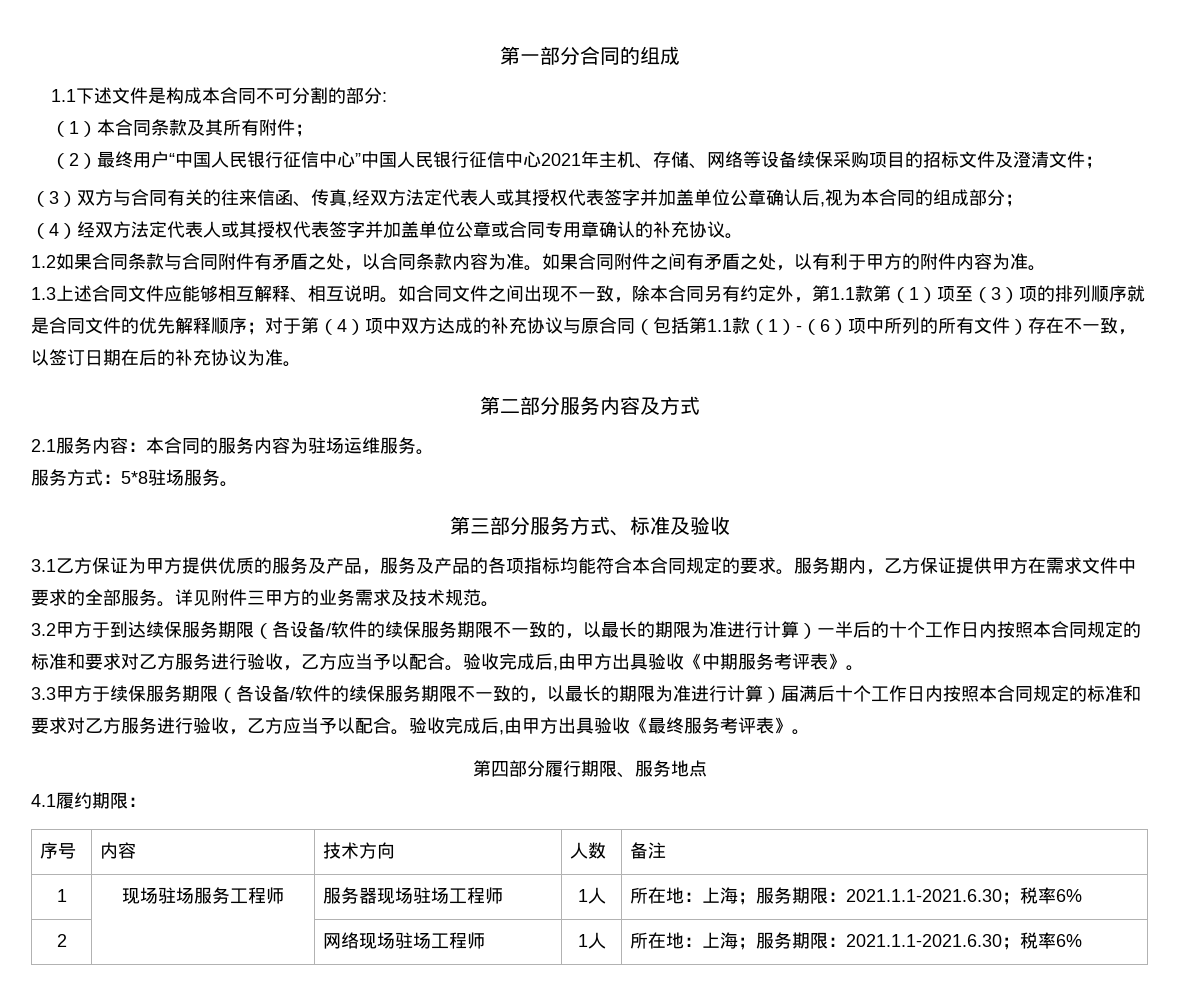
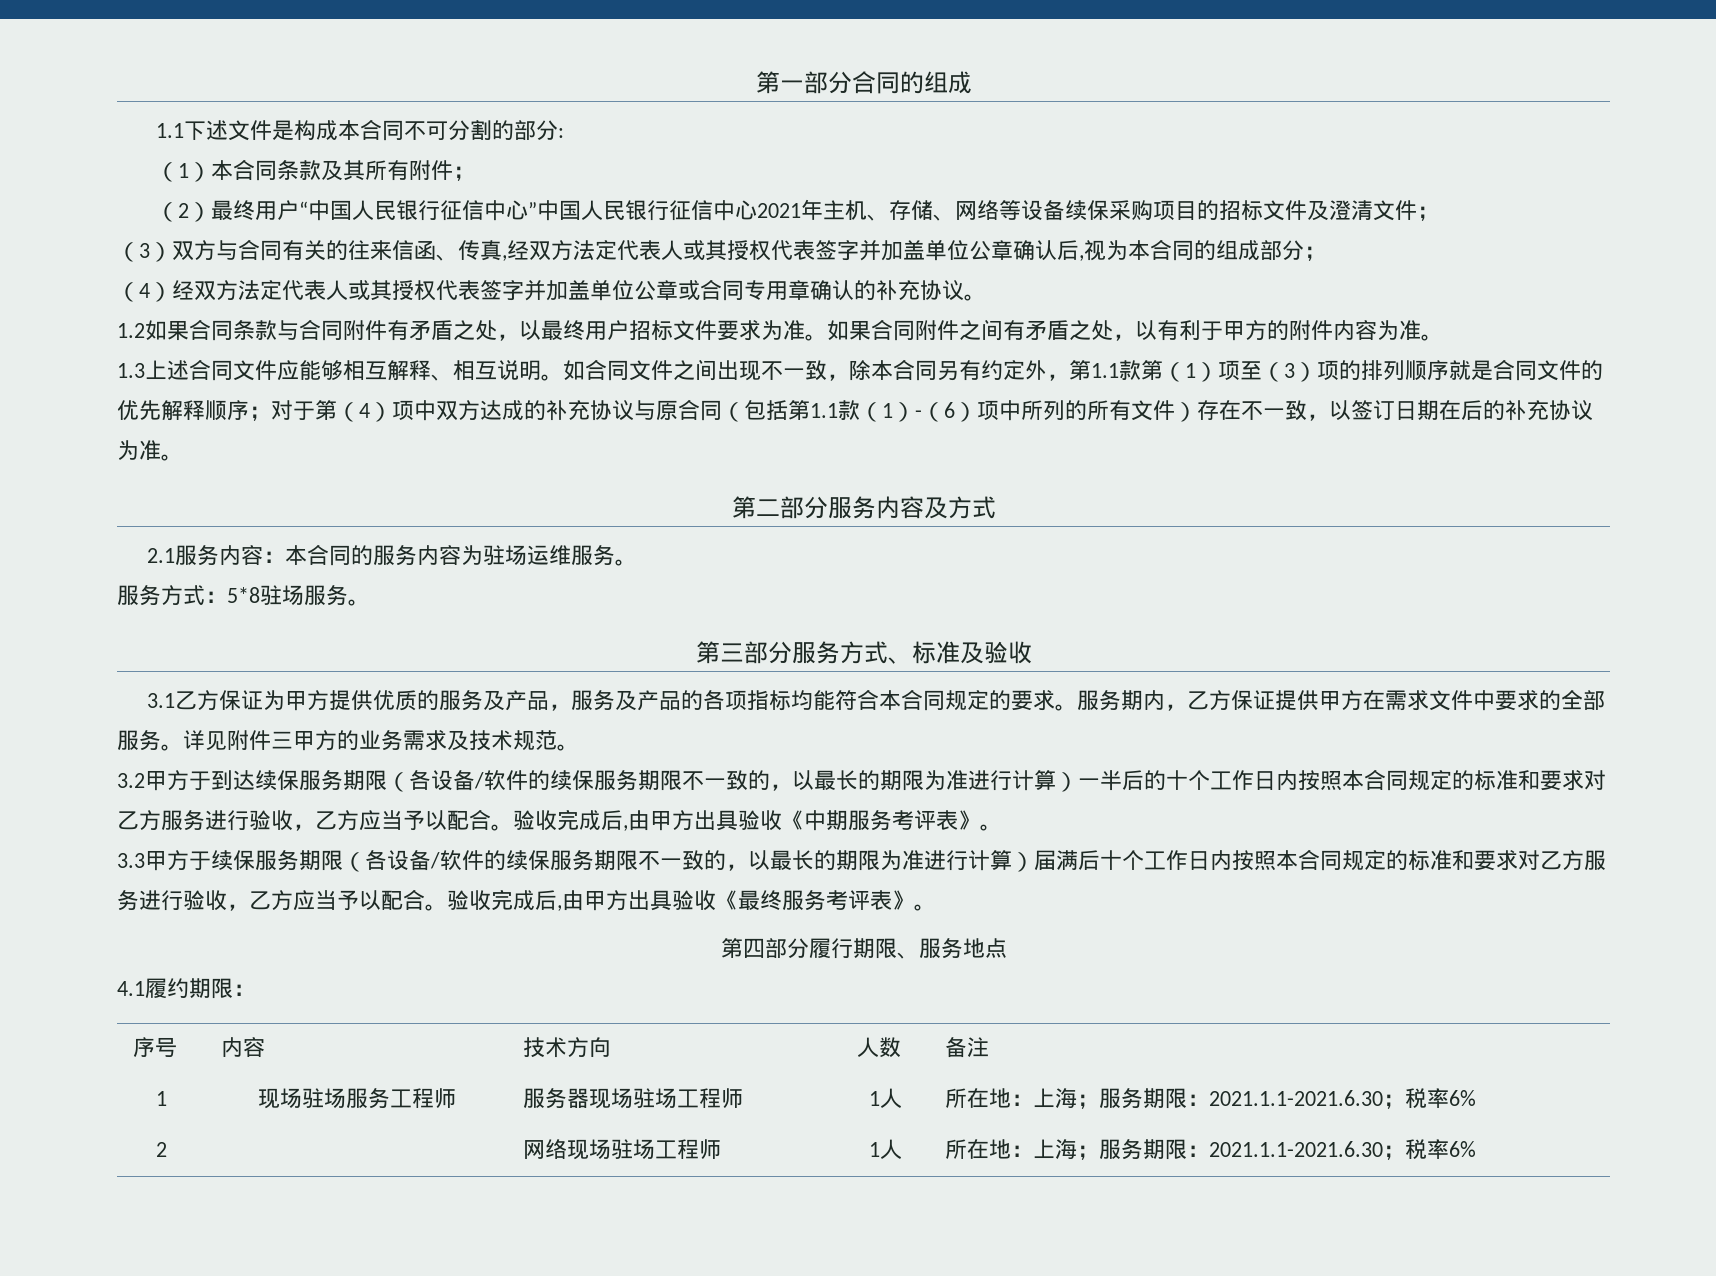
- 1.2如果合同条款与合同附件有矛盾之处，以合同条款内容为准。
+ 1.2如果合同条款与合同附件有矛盾之处，以最终用户招标文件要求为准。

